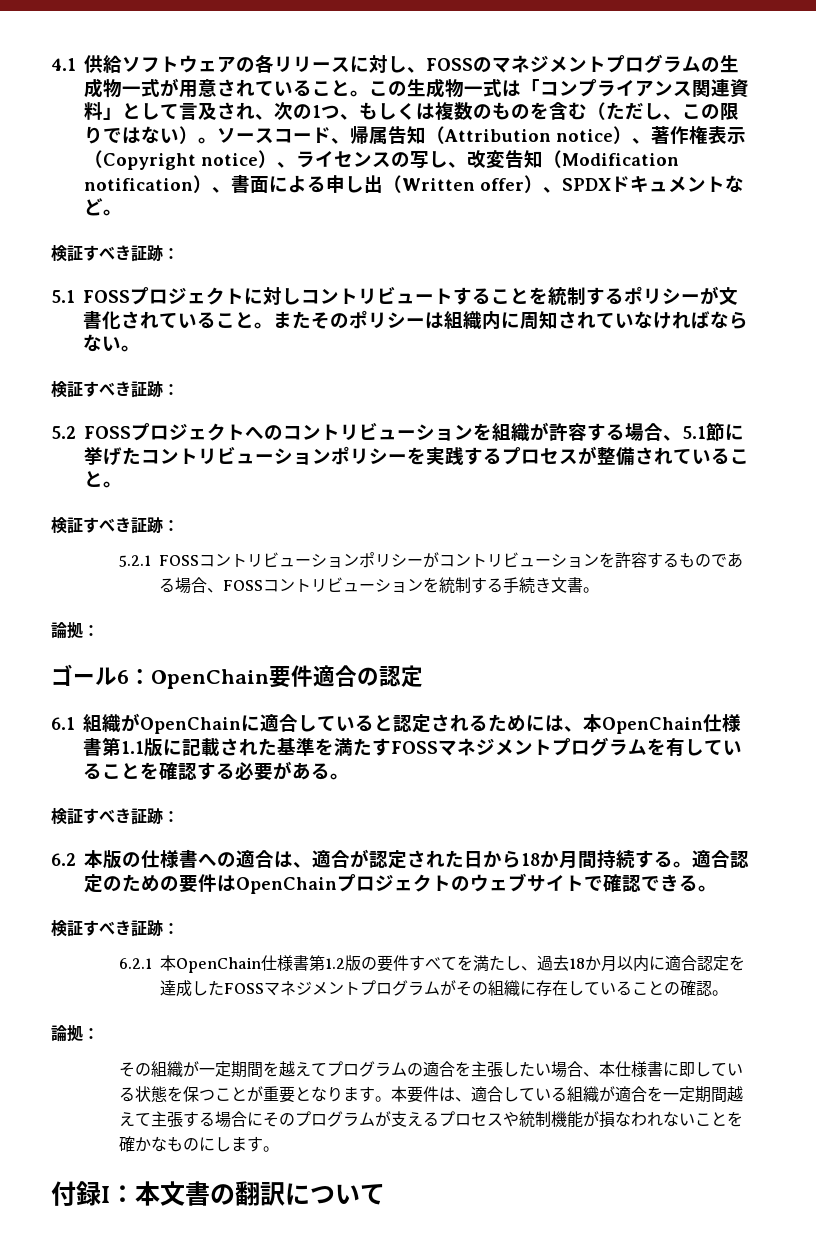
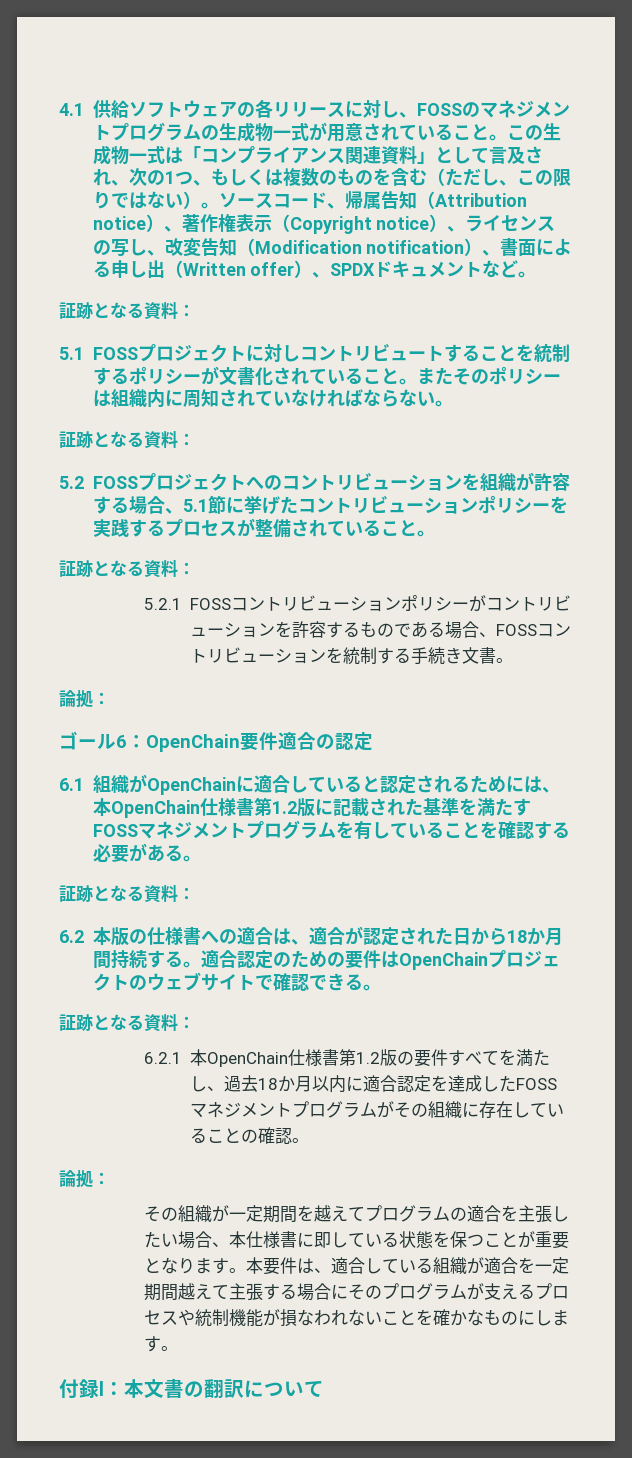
  ソースコード、帰属告知（Attribution notice）、著作権表示（Copyright notice）、ライセンスの写し、改変告知（Modification notification）、書面による申し出（Written offer）、SPDXドキュメントなど。
- 検証すべき証跡：
+ 証跡となる資料：
  またそのポリシーは組織内に周知されていなければならない。
- 検証すべき証跡：
+ 証跡となる資料：
  5.2 FOSSプロジェクトへのコントリビューションを組織が許容する場合、5.1節に挙げたコントリビューションポリシーを実践するプロセスが整備されていること。
- 検証すべき証跡：
+ 証跡となる資料：
- 6.1組織がOpenChainに適合していると認定されるためには、本OpenChain仕様書第1.1版に記載された基準を満たすFOSSマネジメントプログラムを有していることを確認する必要がある。
- 検証すべき証跡：
+ 6.1組織がOpenChainに適合していると認定されるためには、本OpenChain仕様書第1.2版に記載された基準を満たすFOSSマネジメントプログラムを有していることを確認する必要がある。
+ 証跡となる資料：
  適合認定のための要件はOpenChainプロジェクトのウェブサイトで確認できる。
- 検証すべき証跡：
+ 証跡となる資料：

